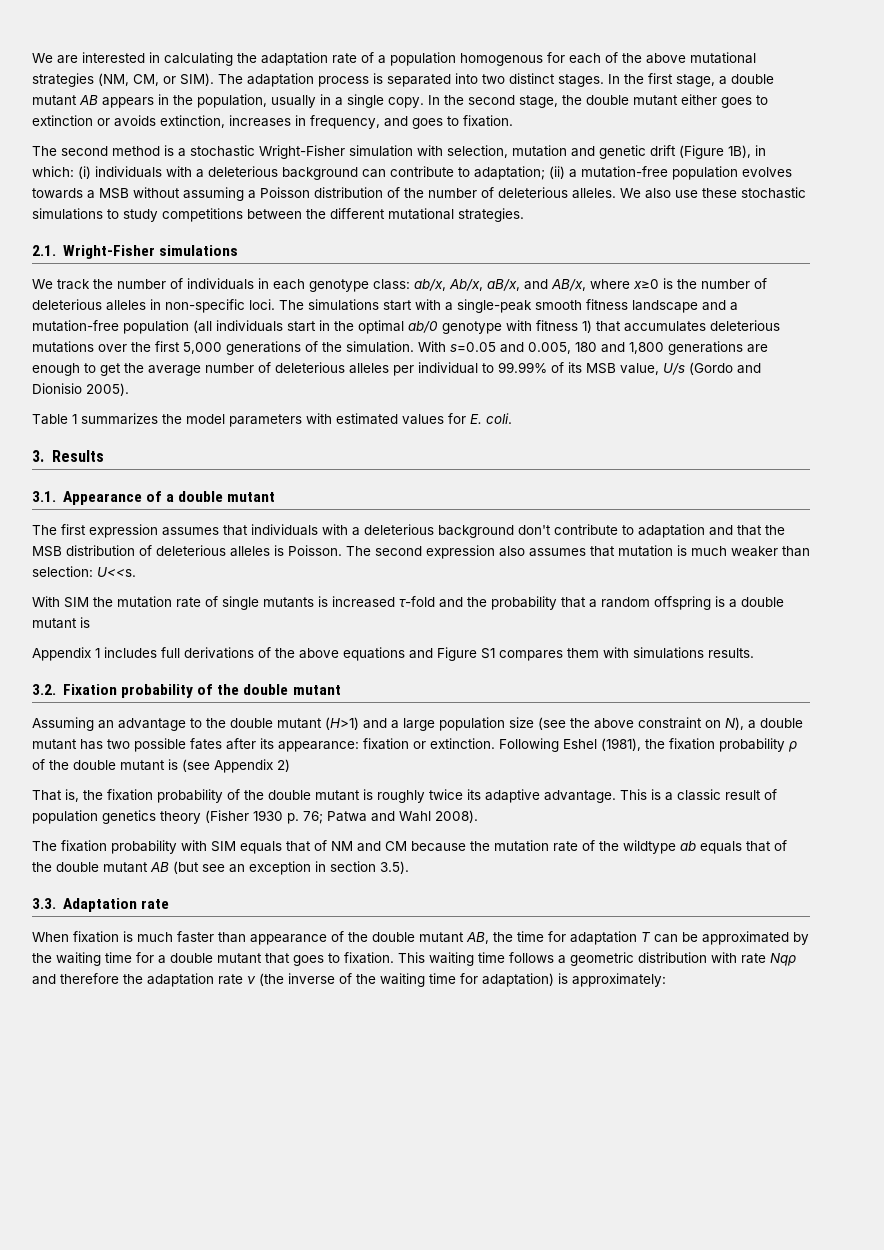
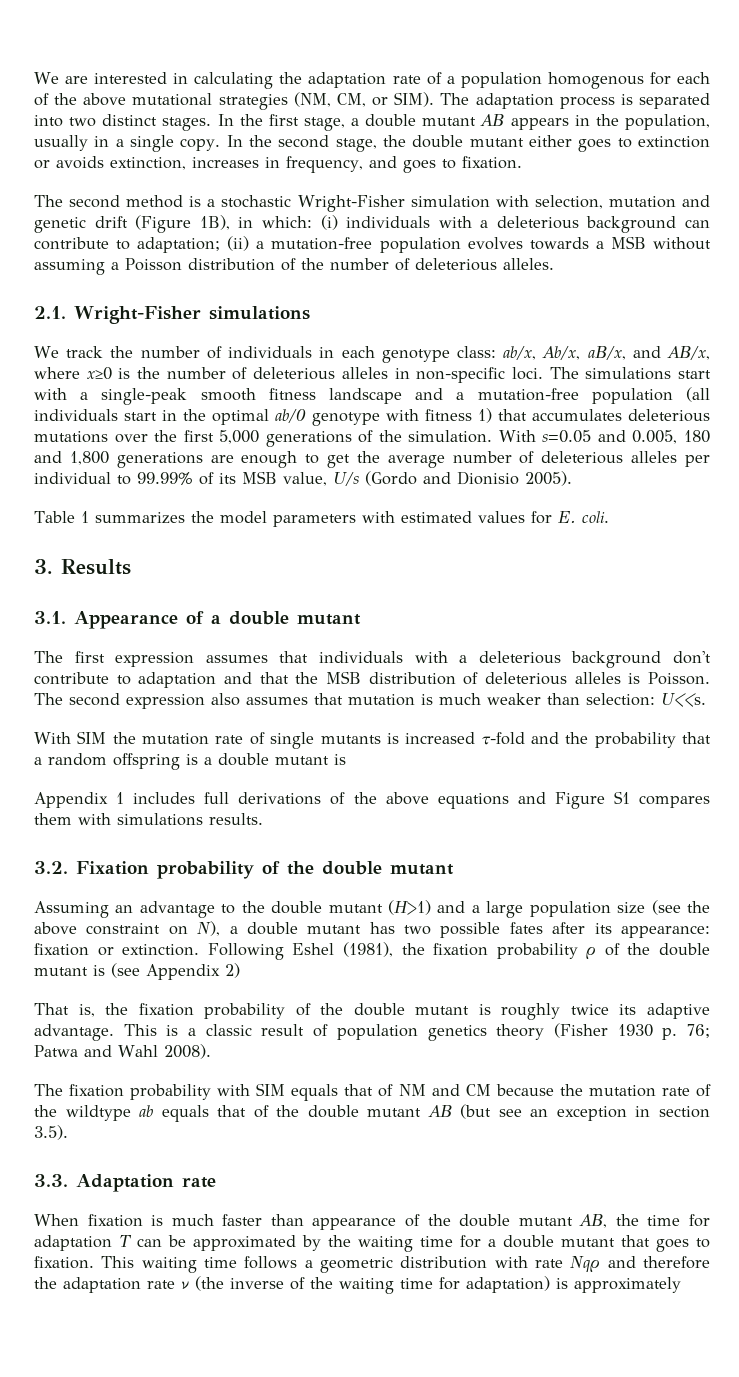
- We also use these stochastic simulations to study competitions between the different mutational strategies.
- This waiting time follows a geometric distribution with rate Nqρ and therefore the adaptation rate ν (the inverse of the waiting time for adaptation) is approximately:
+ This waiting time follows a geometric distribution with rate Nqρ and therefore the adaptation rate ν (the inverse of the waiting time for adaptation) is approximately

